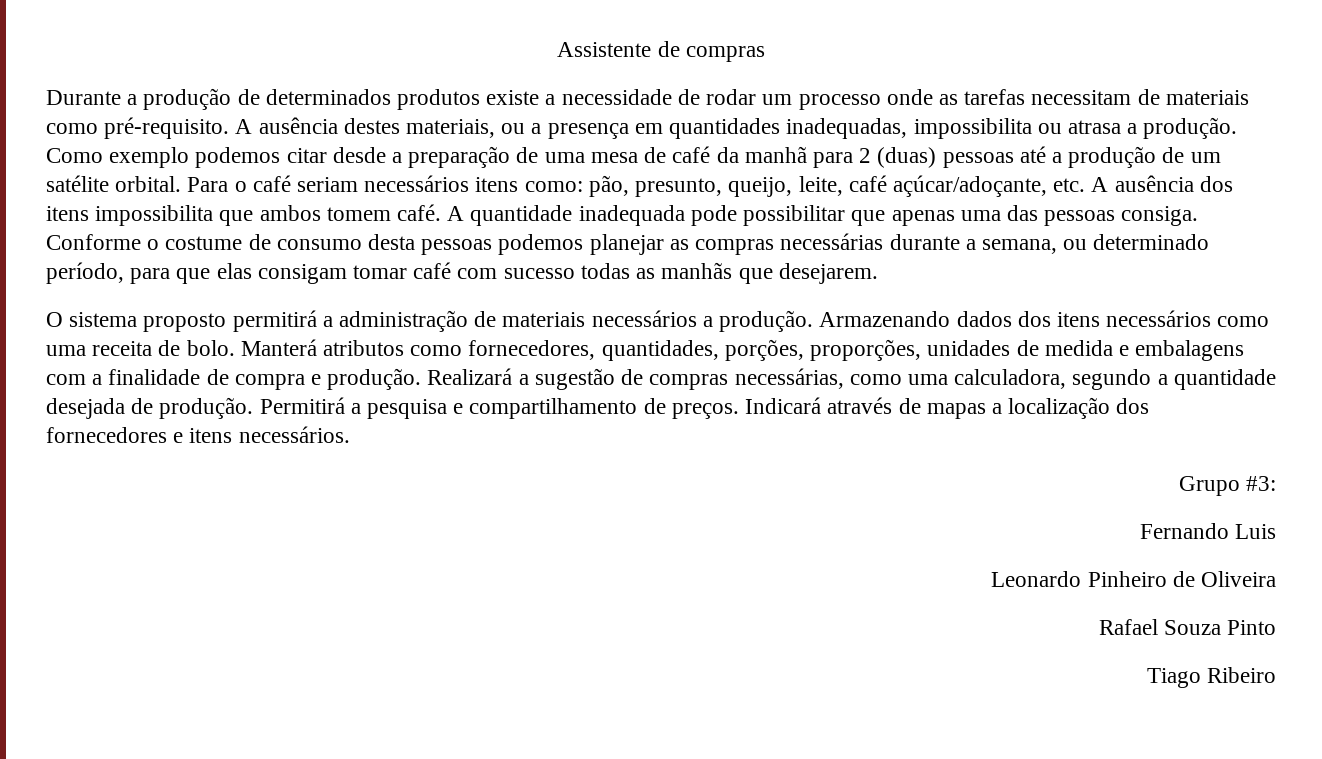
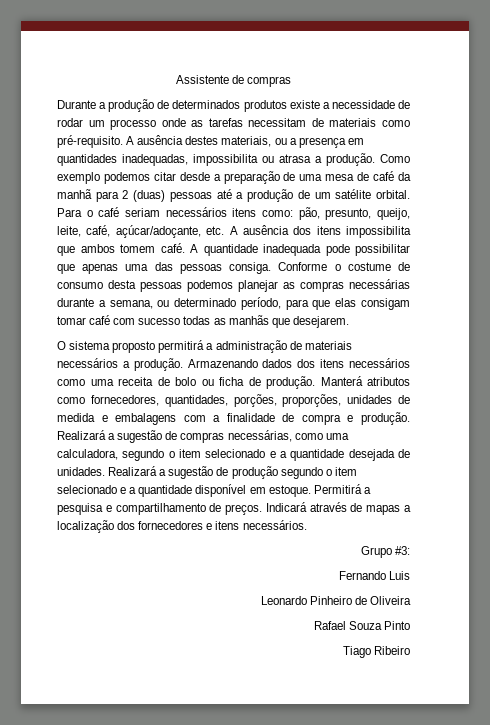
- Para o café seriam necessários itens como: pão, presunto, queijo, leite, café açúcar/adoçante, etc. A ausência dos itens impossibilita que ambos tomem café.
+ Para o café seriam necessários itens como: pão, presunto, queijo, leite, café, açúcar/adoçante, etc. A ausência dos itens impossibilita que ambos tomem café.
- Armazenando dados dos itens necessários como uma receita de bolo.
+ Armazenando dados dos itens necessários como uma receita de bolo ou ficha de produção.
- Realizará a sugestão de compras necessárias, como uma calculadora, segundo a quantidade desejada de produção.
+ Realizará a sugestão de compras necessárias, como uma calculadora, segundo o item selecionado e a quantidade desejada de unidades. Realizará a sugestão de produção segundo o item selecionado e a quantidade disponível em estoque.

